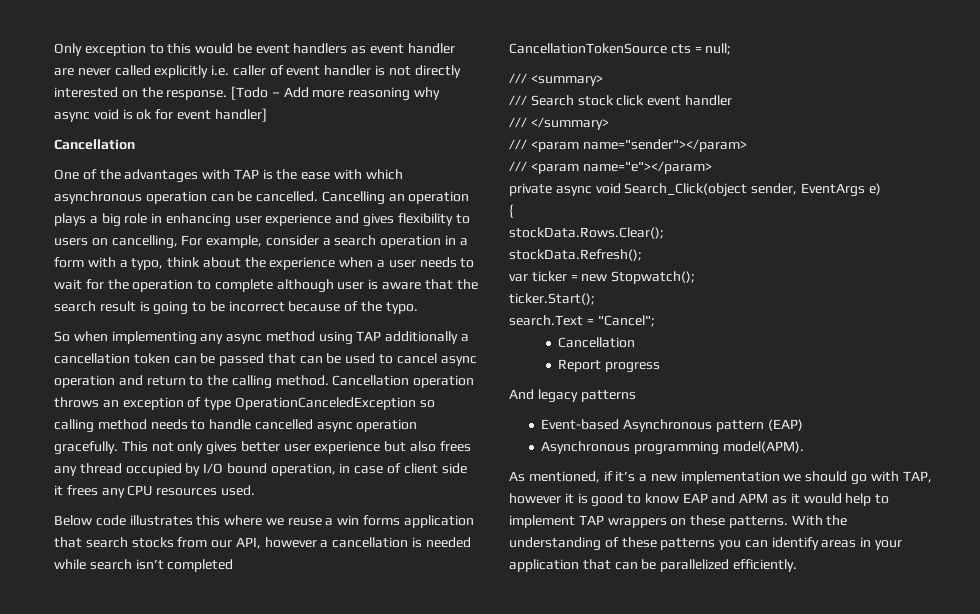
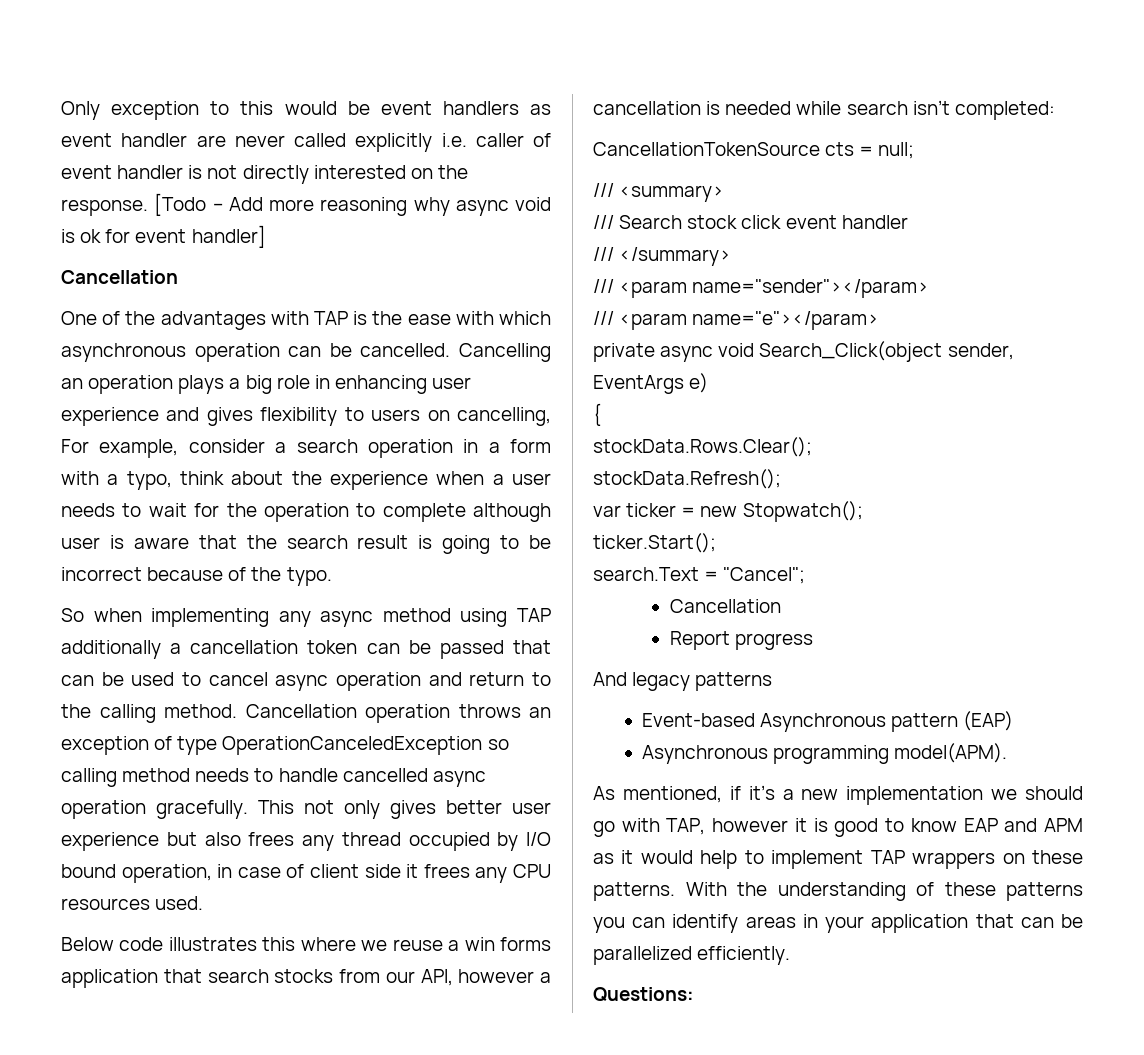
- Below code illustrates this where we reuse a win forms application that search stocks from our API, however a cancellation is needed while search isn’t completed
+ Below code illustrates this where we reuse a win forms application that search stocks from our API, however a cancellation is needed while search isn’t completed:
+ Questions:

